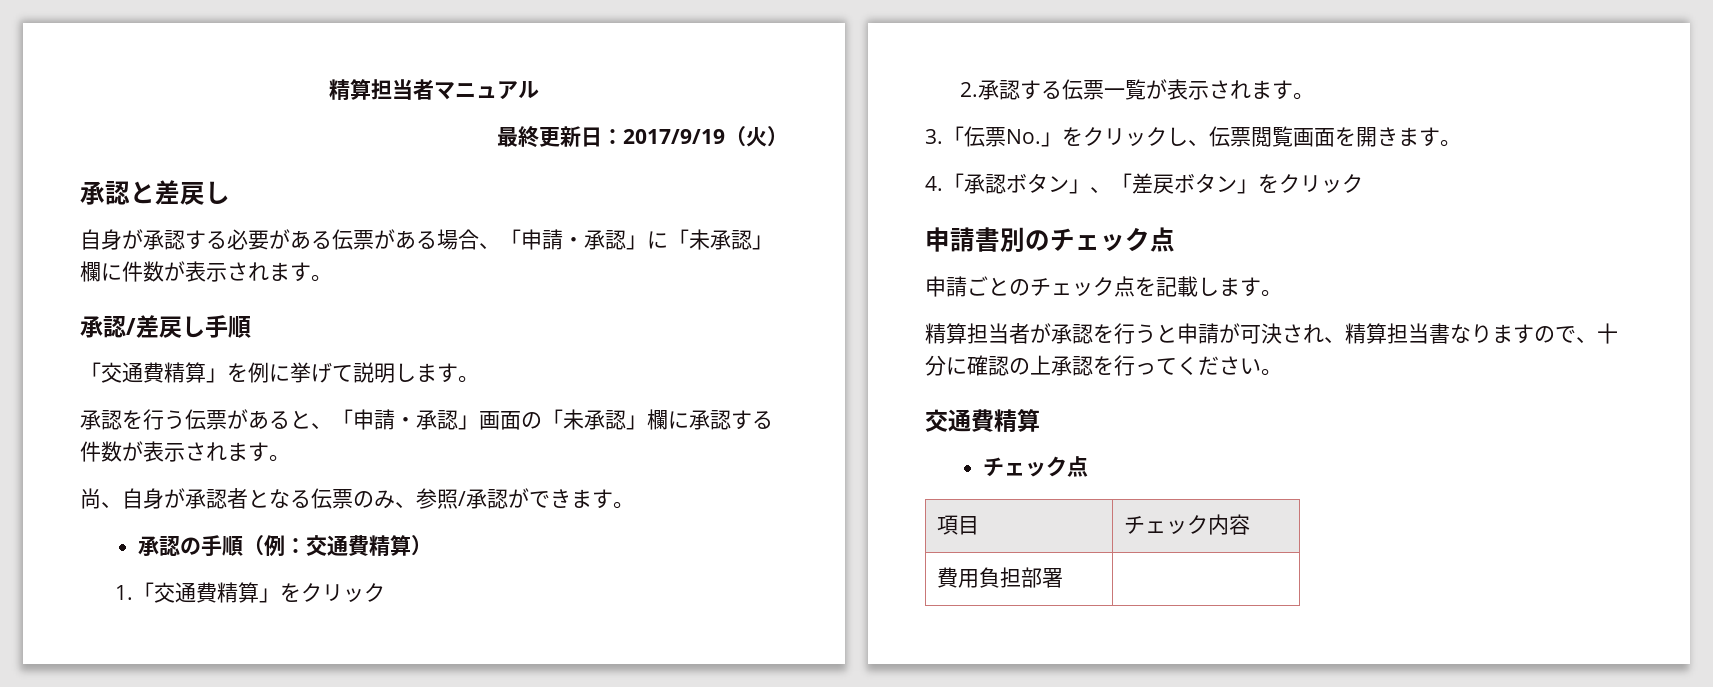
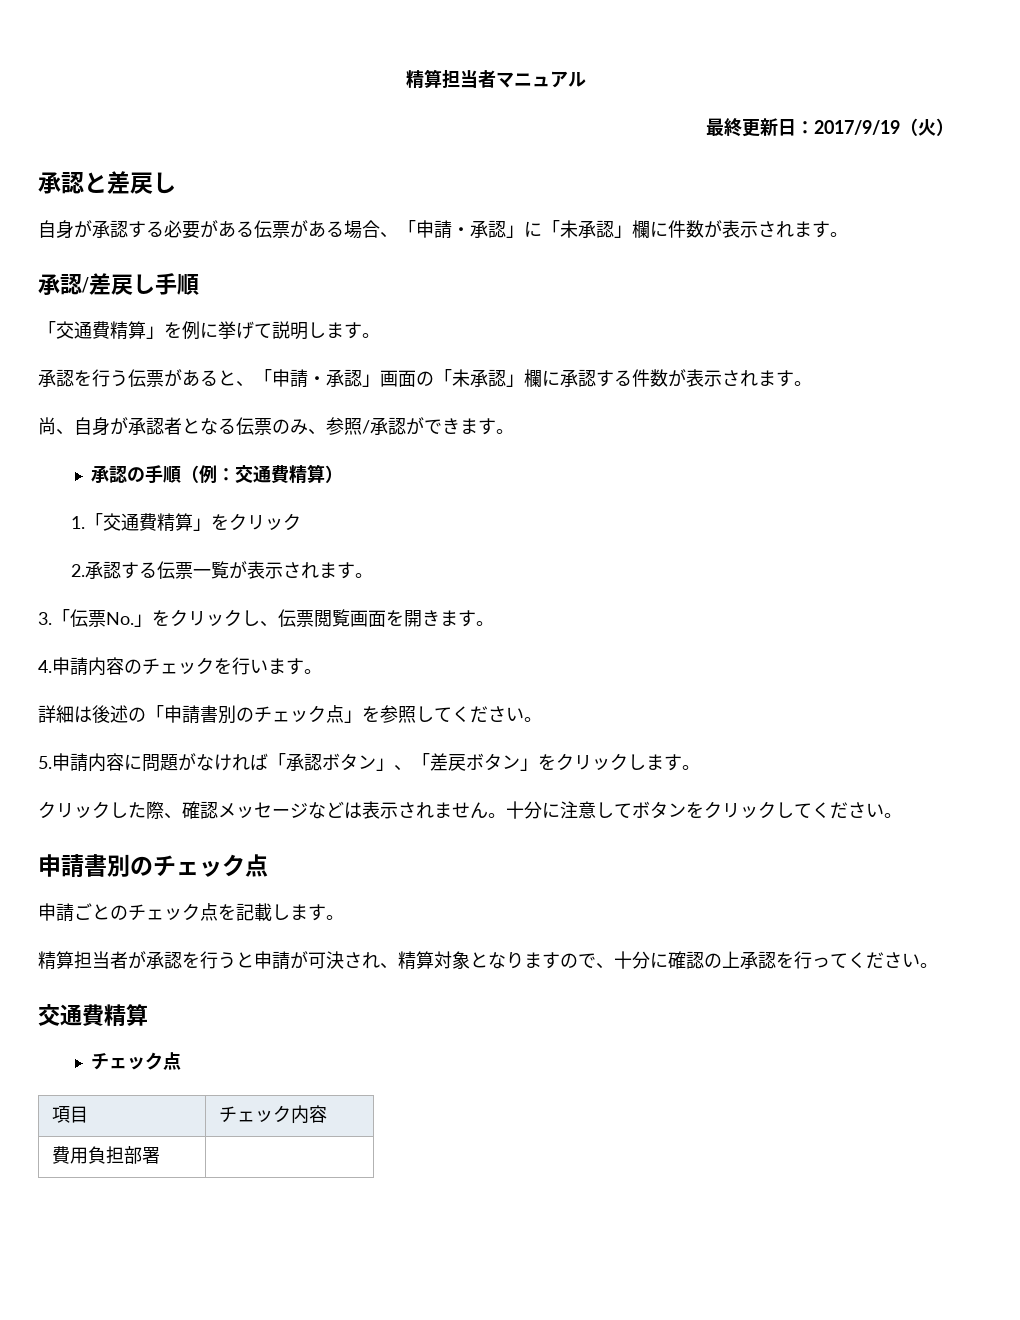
- 4.「承認ボタン」、「差戻ボタン」をクリック
+ 4.申請内容のチェックを行います。
+ 詳細は後述の「申請書別のチェック点」を参照してください。
+ 5.申請内容に問題がなければ「承認ボタン」、「差戻ボタン」をクリックします。
+ クリックした際、確認メッセージなどは表示されません。十分に注意してボタンをクリックしてください。
- 精算担当者が承認を行うと申請が可決され、精算担当書なりますので、十分に確認の上承認を行ってください。
+ 精算担当者が承認を行うと申請が可決され、精算対象となりますので、十分に確認の上承認を行ってください。

